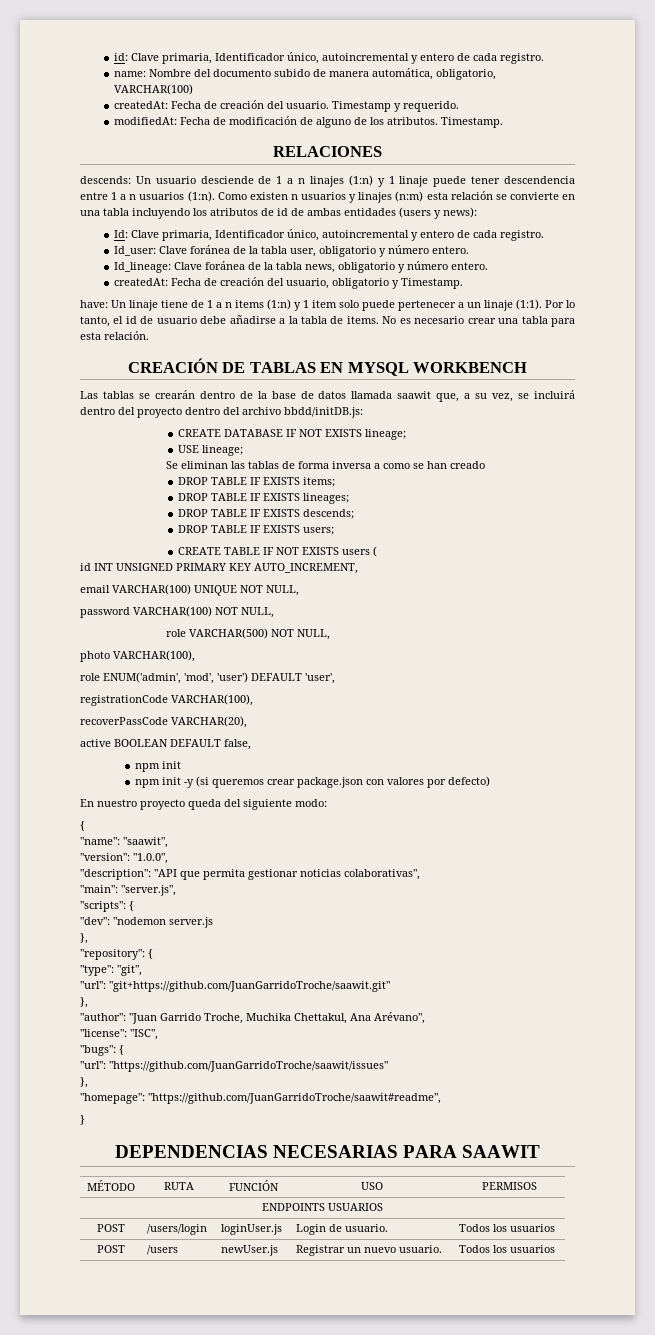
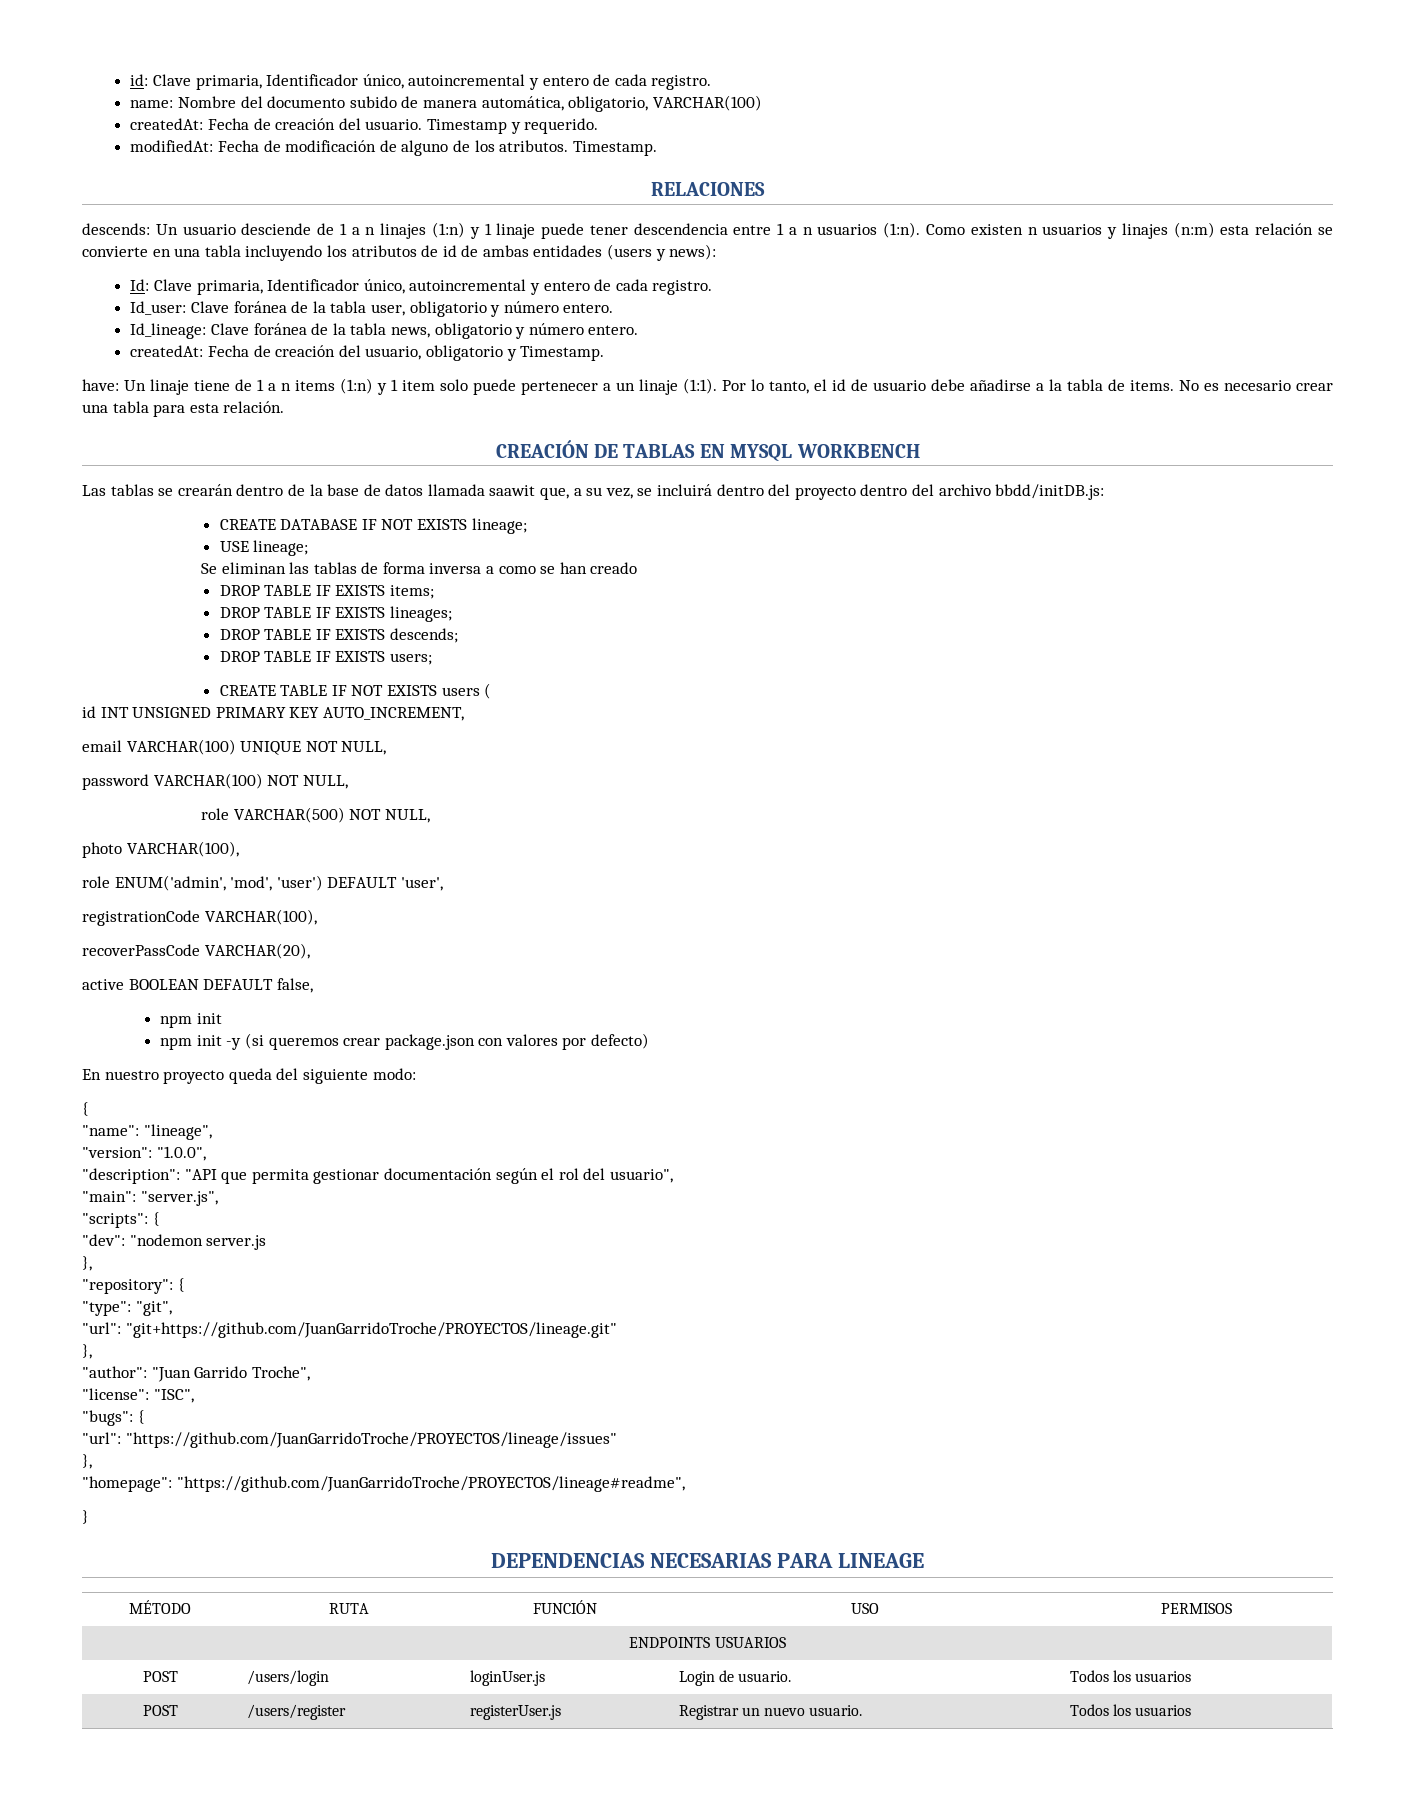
- "name": "saawit",
+ "name": "lineage",
- "description": "API que permita gestionar noticias colaborativas",
+ "description": "API que permita gestionar documentación según el rol del usuario",
- "url": "git+https://github.com/JuanGarridoTroche/saawit.git"
+ "url": "git+https://github.com/JuanGarridoTroche/PROYECTOS/lineage.git"
- "author": "Juan Garrido Troche, Muchika Chettakul, Ana Arévano",
+ "author": "Juan Garrido Troche",
- "url": "https://github.com/JuanGarridoTroche/saawit/issues"
+ "url": "https://github.com/JuanGarridoTroche/PROYECTOS/lineage/issues"
- "homepage": "https://github.com/JuanGarridoTroche/saawit#readme",
+ "homepage": "https://github.com/JuanGarridoTroche/PROYECTOS/lineage#readme",
- DEPENDENCIAS NECESARIAS PARA SAAWIT
+ DEPENDENCIAS NECESARIAS PARA LINEAGE
- POST | /users | newUser.js | Registrar un nuevo usuario. | Todos los usuarios
+ POST | /users/register | registerUser.js | Registrar un nuevo usuario. | Todos los usuarios

